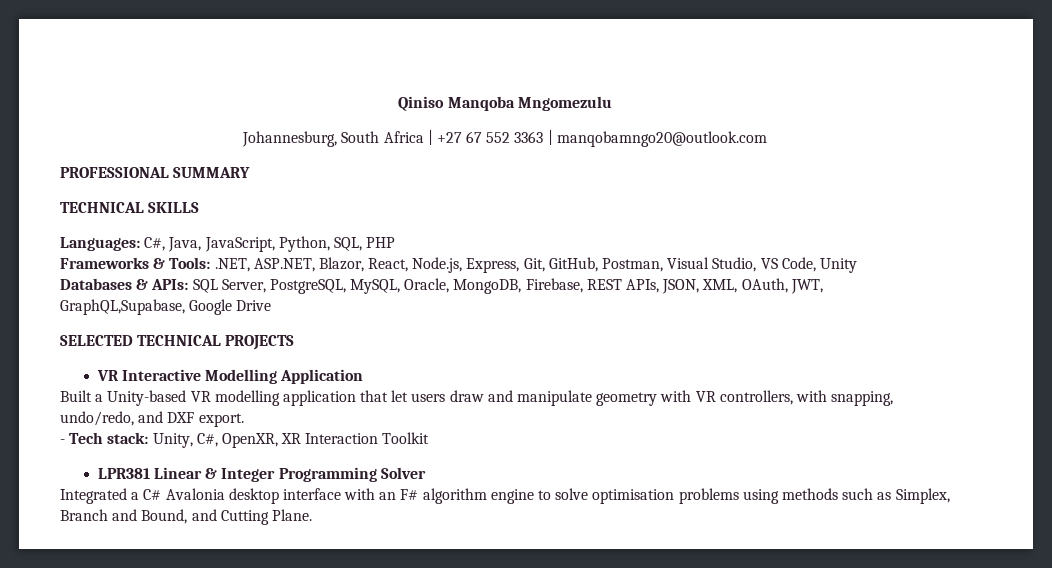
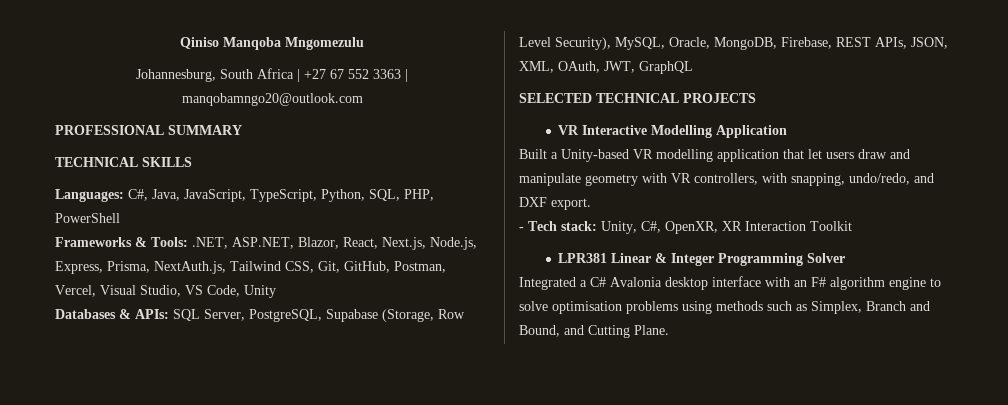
- Languages: C#, Java, JavaScript, Python, SQL, PHP
+ Languages: C#, Java, JavaScript, TypeScript, Python, SQL, PHP, PowerShell
- Frameworks & Tools: .NET, ASP.NET, Blazor, React, Node.js, Express, Git, GitHub, Postman, Visual Studio, VS Code, Unity
+ Frameworks & Tools: .NET, ASP.NET, Blazor, React, Next.js, Node.js, Express, Prisma, NextAuth.js, Tailwind CSS, Git, GitHub, Postman, Vercel, Visual Studio, VS Code, Unity
- Databases & APIs: SQL Server, PostgreSQL, MySQL, Oracle, MongoDB, Firebase, REST APIs, JSON, XML, OAuth, JWT, GraphQL,Supabase, Google Drive
+ Databases & APIs: SQL Server, PostgreSQL, Supabase (Storage, Row Level Security), MySQL, Oracle, MongoDB, Firebase, REST APIs, JSON, XML, OAuth, JWT, GraphQL

